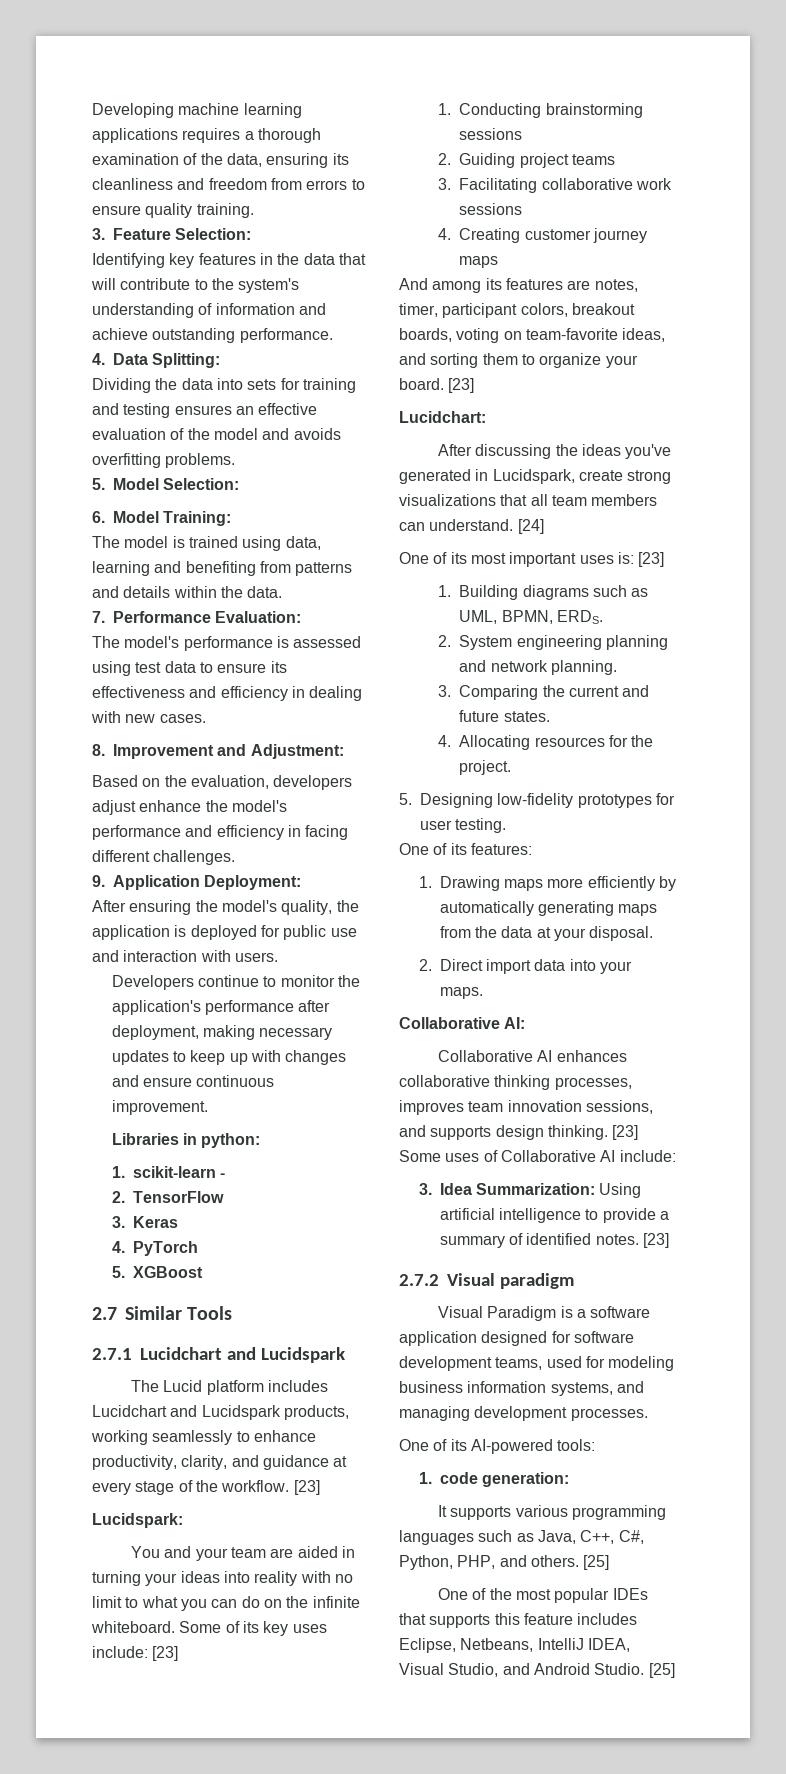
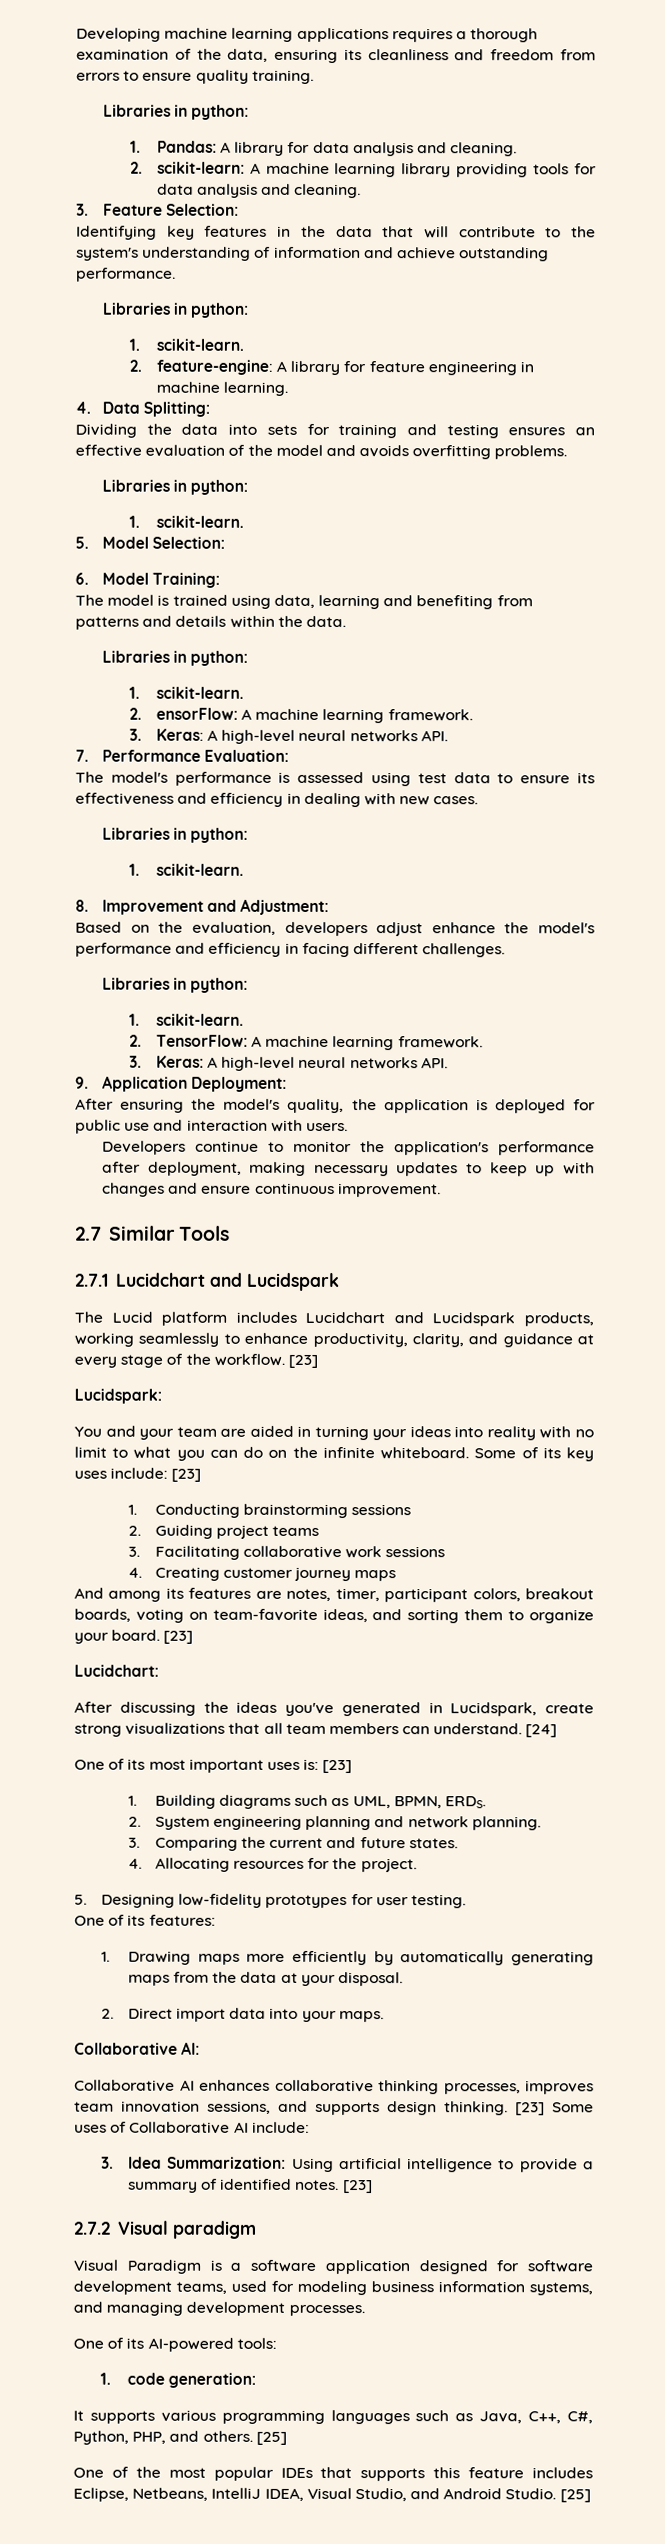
  Developing machine learning applications requires a thorough examination of the data, ensuring its cleanliness and freedom from errors to ensure quality training.
+ Libraries in python:
+ 1. Pandas: A library for data analysis and cleaning.
+ 2. scikit-learn: A machine learning library providing tools for data analysis and cleaning.
  Identifying key features in the data that will contribute to the system's understanding of information and achieve outstanding performance.
+ Libraries in python:
+ 1. scikit-learn.
+ 2. feature-engine: A library for feature engineering in machine learning.
  Dividing the data into sets for training and testing ensures an effective evaluation of the model and avoids overfitting problems.
+ Libraries in python:
+ 1. scikit-learn.
  The model is trained using data, learning and benefiting from patterns and details within the data.
+ Libraries in python:
+ 1. scikit-learn.
+ 2. ensorFlow: A machine learning framework.
+ 3. Keras: A high-level neural networks API.
  The model's performance is assessed using test data to ensure its effectiveness and efficiency in dealing with new cases.
+ Libraries in python:
+ 1. scikit-learn.
  Based on the evaluation, developers adjust enhance the model's performance and efficiency in facing different challenges.
+ Libraries in python:
+ 1. scikit-learn.
+ 2. TensorFlow: A machine learning framework.
+ 3. Keras: A high-level neural networks API.
- Libraries in python:
- 1. scikit-learn -
- 2. TensorFlow
- 3. Keras
- 4. PyTorch
- 5. XGBoost

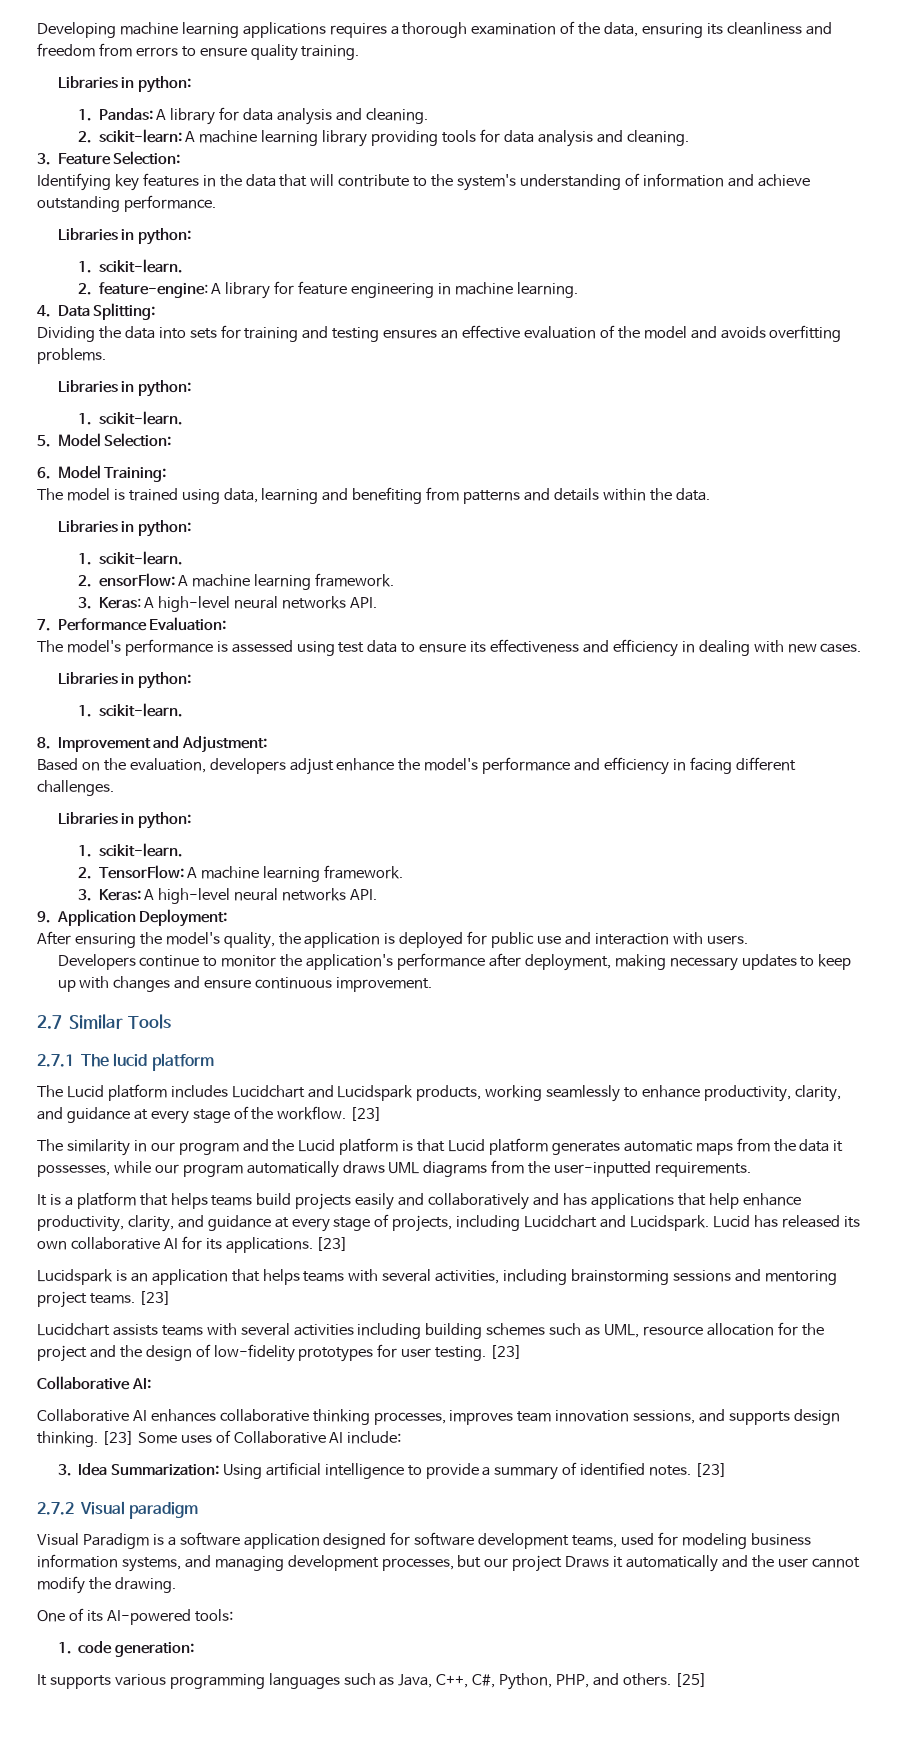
- 2.7.1 Lucidchart and Lucidspark
+ 2.7.1 The lucid platform
- Lucidspark:
- You and your team are aided in turning your ideas into reality with no limit to what you can do on the infinite whiteboard. Some of its key uses include: [23]
- 1. Conducting brainstorming sessions
- 2. Guiding project teams
- 3. Facilitating collaborative work sessions
- 4. Creating customer journey maps
- And among its features are notes, timer, participant colors, breakout boards, voting on team-favorite ideas, and sorting them to organize your board. [23]
- Lucidchart:
- After discussing the ideas you've generated in Lucidspark, create strong visualizations that all team members can understand. [24]
- One of its most important uses is: [23]
- 1. Building diagrams such as UML, BPMN, ERDS.
- 2. System engineering planning and network planning.
- 3. Comparing the current and future states.
- 4. Allocating resources for the project.
- 5. Designing low-fidelity prototypes for user testing.
- One of its features:
- 1. Drawing maps more efficiently by automatically generating maps from the data at your disposal.
- 2. Direct import data into your maps.
+ The similarity in our program and the Lucid platform is that Lucid platform generates automatic maps from the data it possesses, while our program automatically draws UML diagrams from the user-inputted requirements.
+ It is a platform that helps teams build projects easily and collaboratively and has applications that help enhance productivity, clarity, and guidance at every stage of projects, including Lucidchart and Lucidspark. Lucid has released its own collaborative AI for its applications. [23]
+ Lucidspark is an application that helps teams with several activities, including brainstorming sessions and mentoring project teams. [23]
+ Lucidchart assists teams with several activities including building schemes such as UML, resource allocation for the project and the design of low-fidelity prototypes for user testing. [23]
- Visual Paradigm is a software application designed for software development teams, used for modeling business information systems, and managing development processes.
+ Visual Paradigm is a software application designed for software development teams, used for modeling business information systems, and managing development processes, but our project Draws it automatically and the user cannot modify the drawing.
- One of the most popular IDEs that supports this feature includes Eclipse, Netbeans, IntelliJ IDEA, Visual Studio, and Android Studio. [25]

